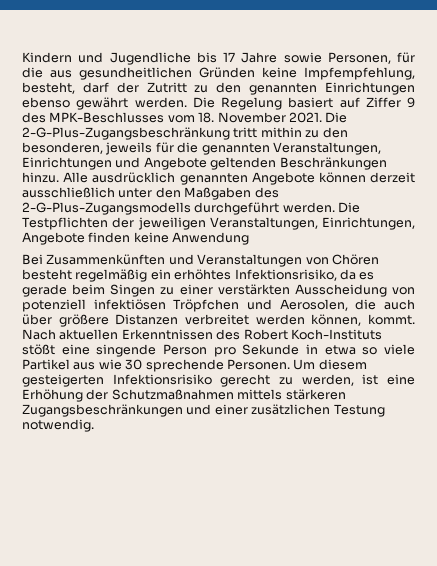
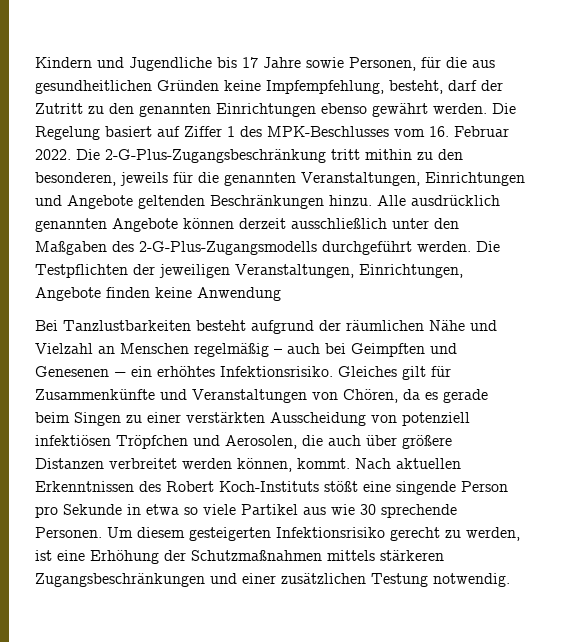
- Die Regelung basiert auf Ziffer 9 des MPK-Beschlusses vom 18. November 2021.
+ Die Regelung basiert auf Ziffer 1 des MPK-Beschlusses vom 16. Februar 2022.
- Bei Zusammenkünften und Veranstaltungen von Chören besteht regelmäßig ein erhöhtes Infektionsrisiko, da es gerade beim Singen zu einer verstärkten Ausscheidung von potenziell infektiösen Tröpfchen und Aerosolen, die auch über größere Distanzen verbreitet werden können, kommt.
+ Bei Tanzlustbarkeiten besteht aufgrund der räumlichen Nähe und Vielzahl an Menschen regelmäßig – auch bei Geimpften und Genesenen − ein erhöhtes Infektionsrisiko. Gleiches gilt für Zusammenkünfte und Veranstaltungen von Chören, da es gerade beim Singen zu einer verstärkten Ausscheidung von potenziell infektiösen Tröpfchen und Aerosolen, die auch über größere Distanzen verbreitet werden können, kommt.

